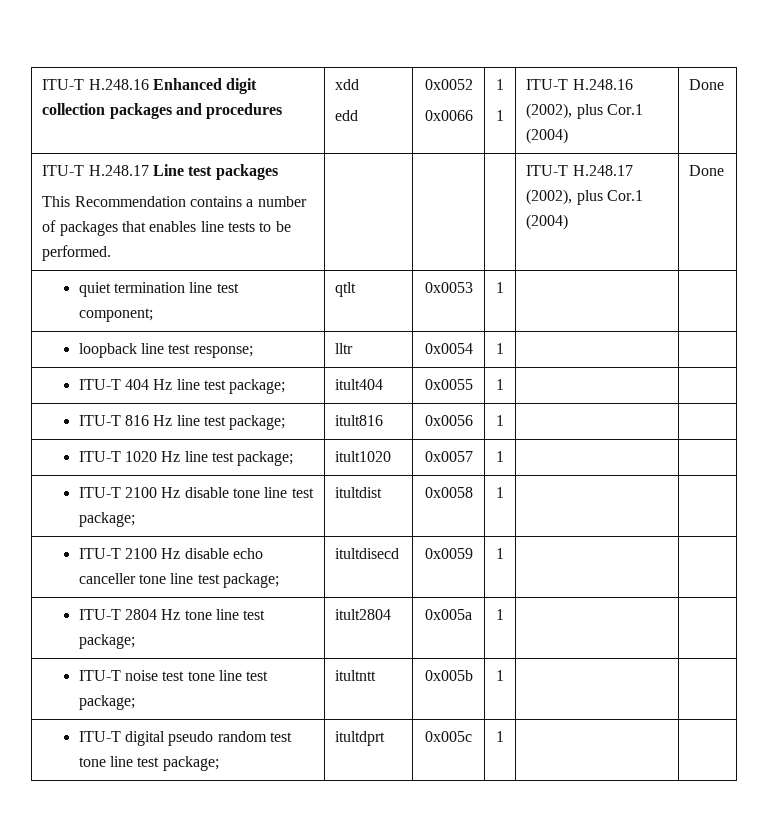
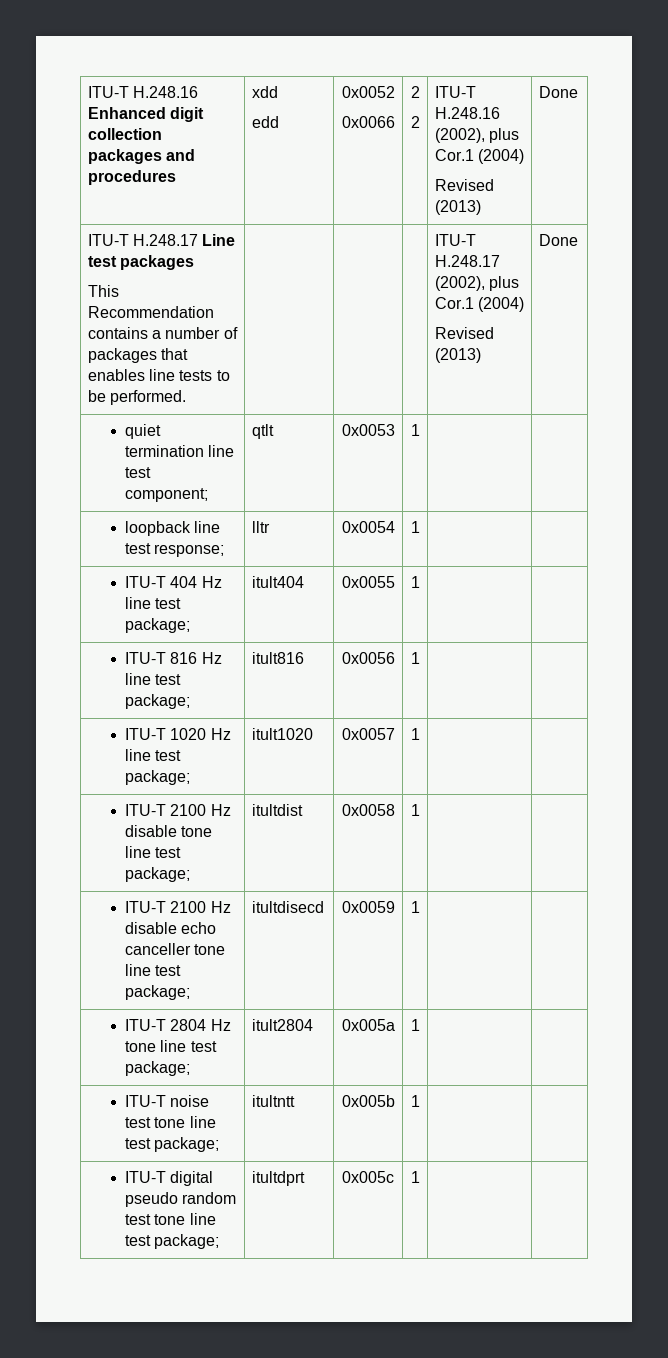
  ITU-T H.248.16 Enhanced digit collection packages and procedures | xdd
  edd | 0x0052
- 0x0066 | 1
- 1 | ITU-T H.248.16 (2002), plus Cor.1 (2004) | Done
+ 0x0066 | 2
+ 2 | ITU-T H.248.16 (2002), plus Cor.1 (2004)
+ Revised (2013) | Done
  ITU-T H.248.17 Line test packages
- This Recommendation contains a number of packages that enables line tests to be performed. | | | | ITU-T H.248.17 (2002), plus Cor.1 (2004) | Done
+ This Recommendation contains a number of packages that enables line tests to be performed. | | | | ITU-T H.248.17 (2002), plus Cor.1 (2004)
+ Revised (2013) | Done

